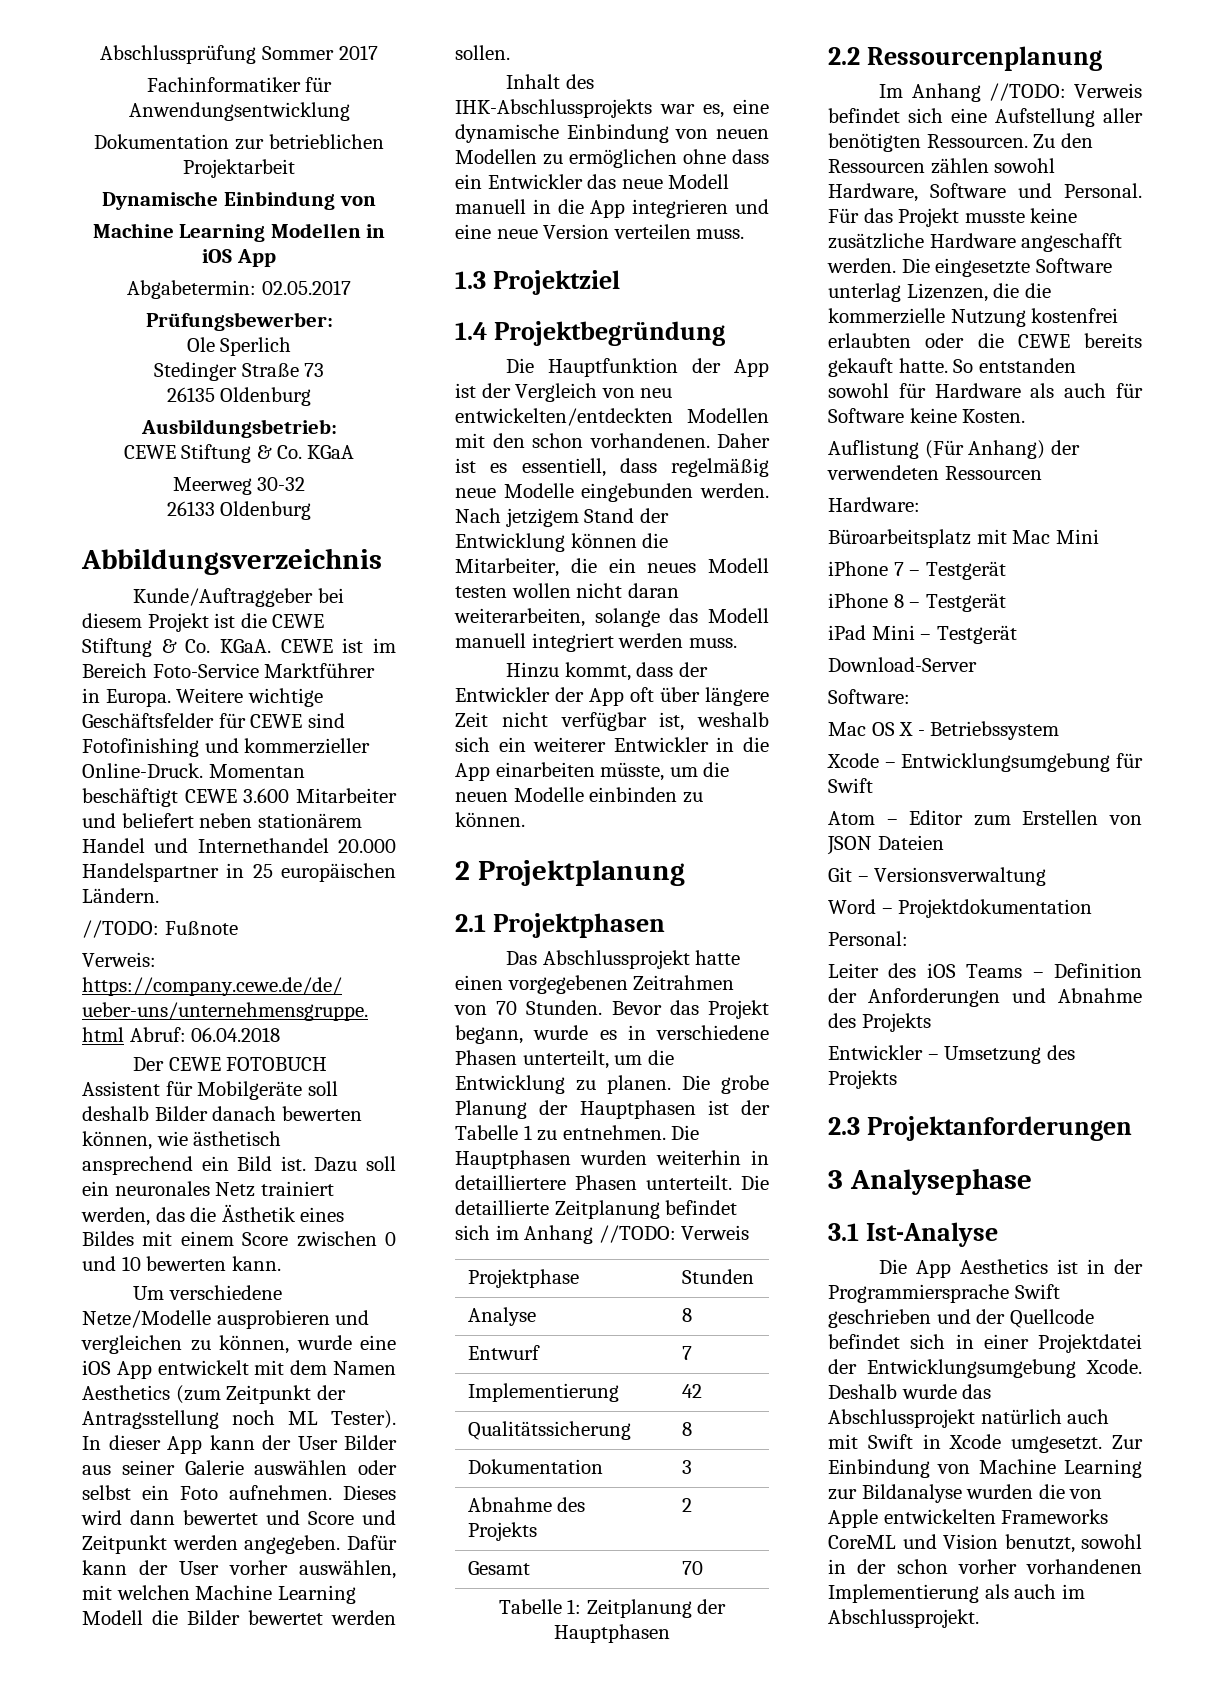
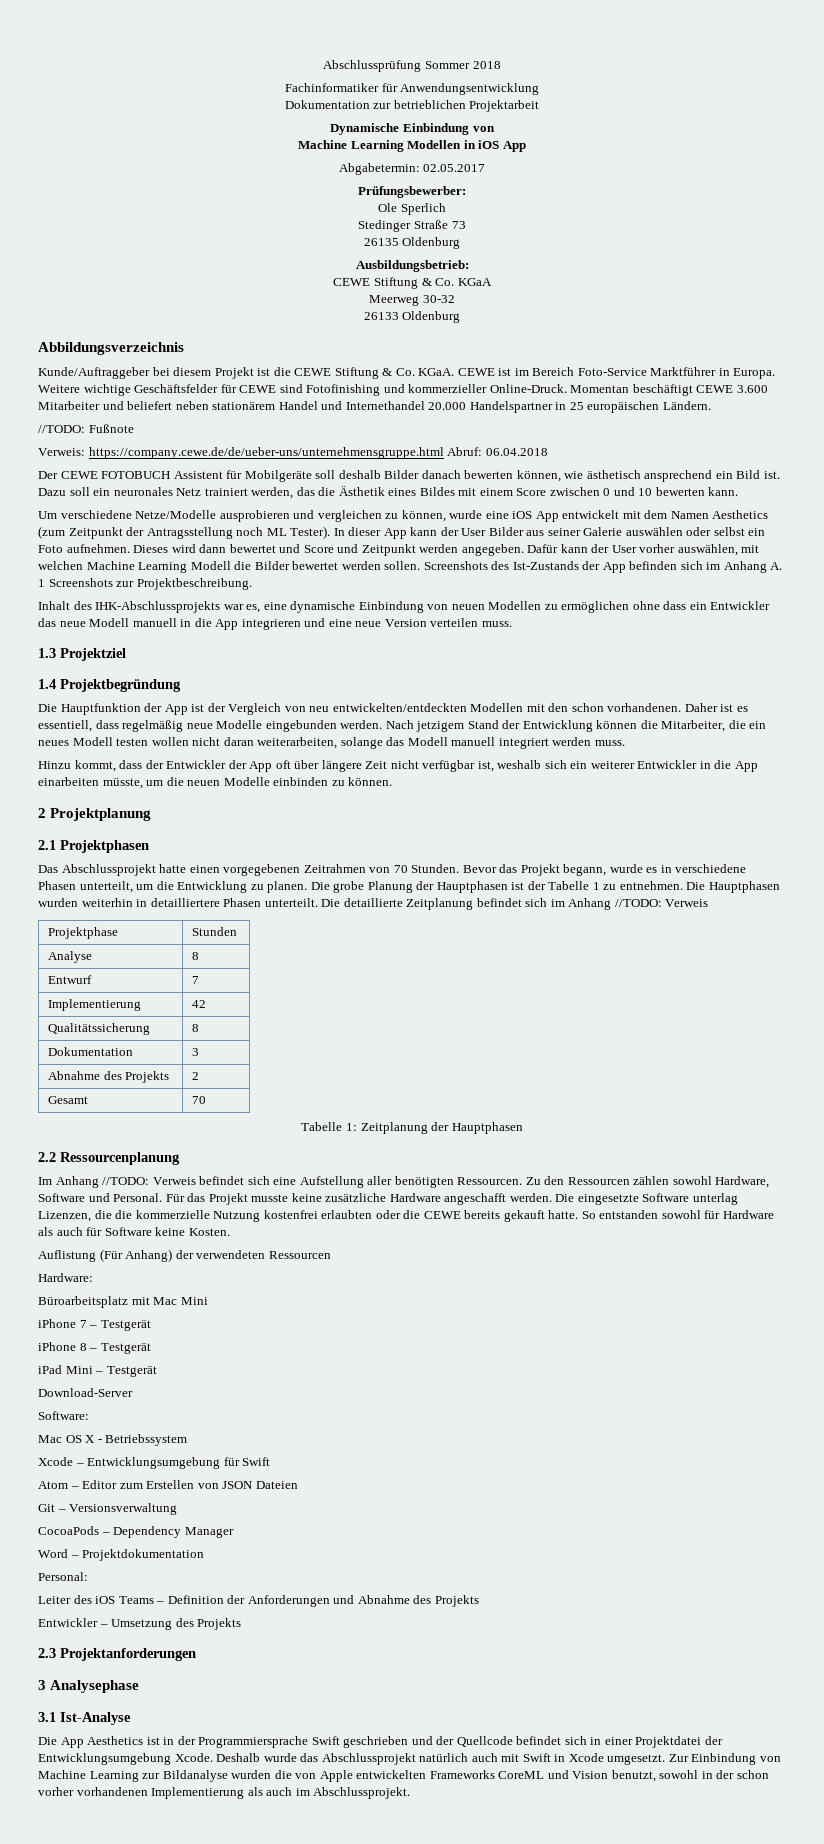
- Abschlussprüfung Sommer 2017
+ Abschlussprüfung Sommer 2018
+ Screenshots des Ist-Zustands der App befinden sich im Anhang A. 1 Screenshots zur Projektbeschreibung.
+ CocoaPods – Dependency Manager

